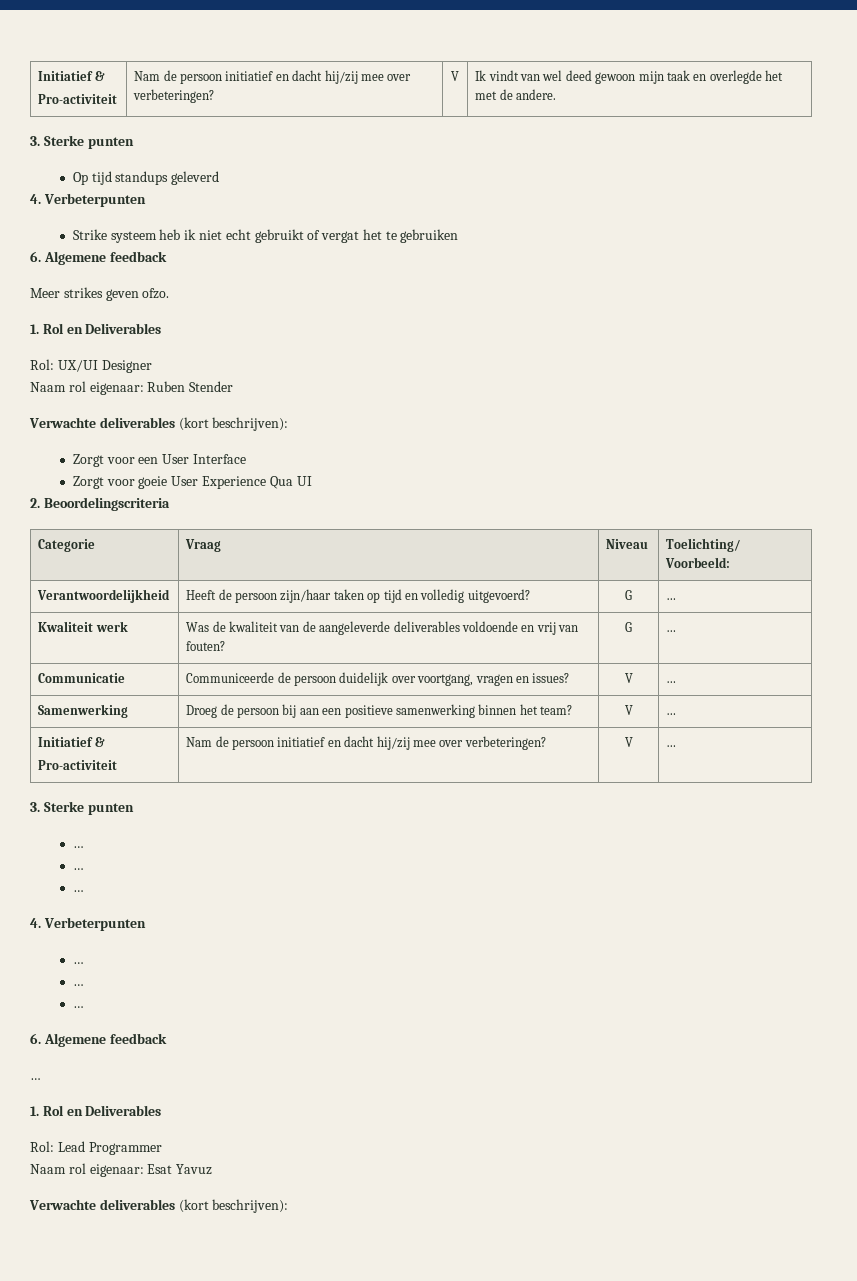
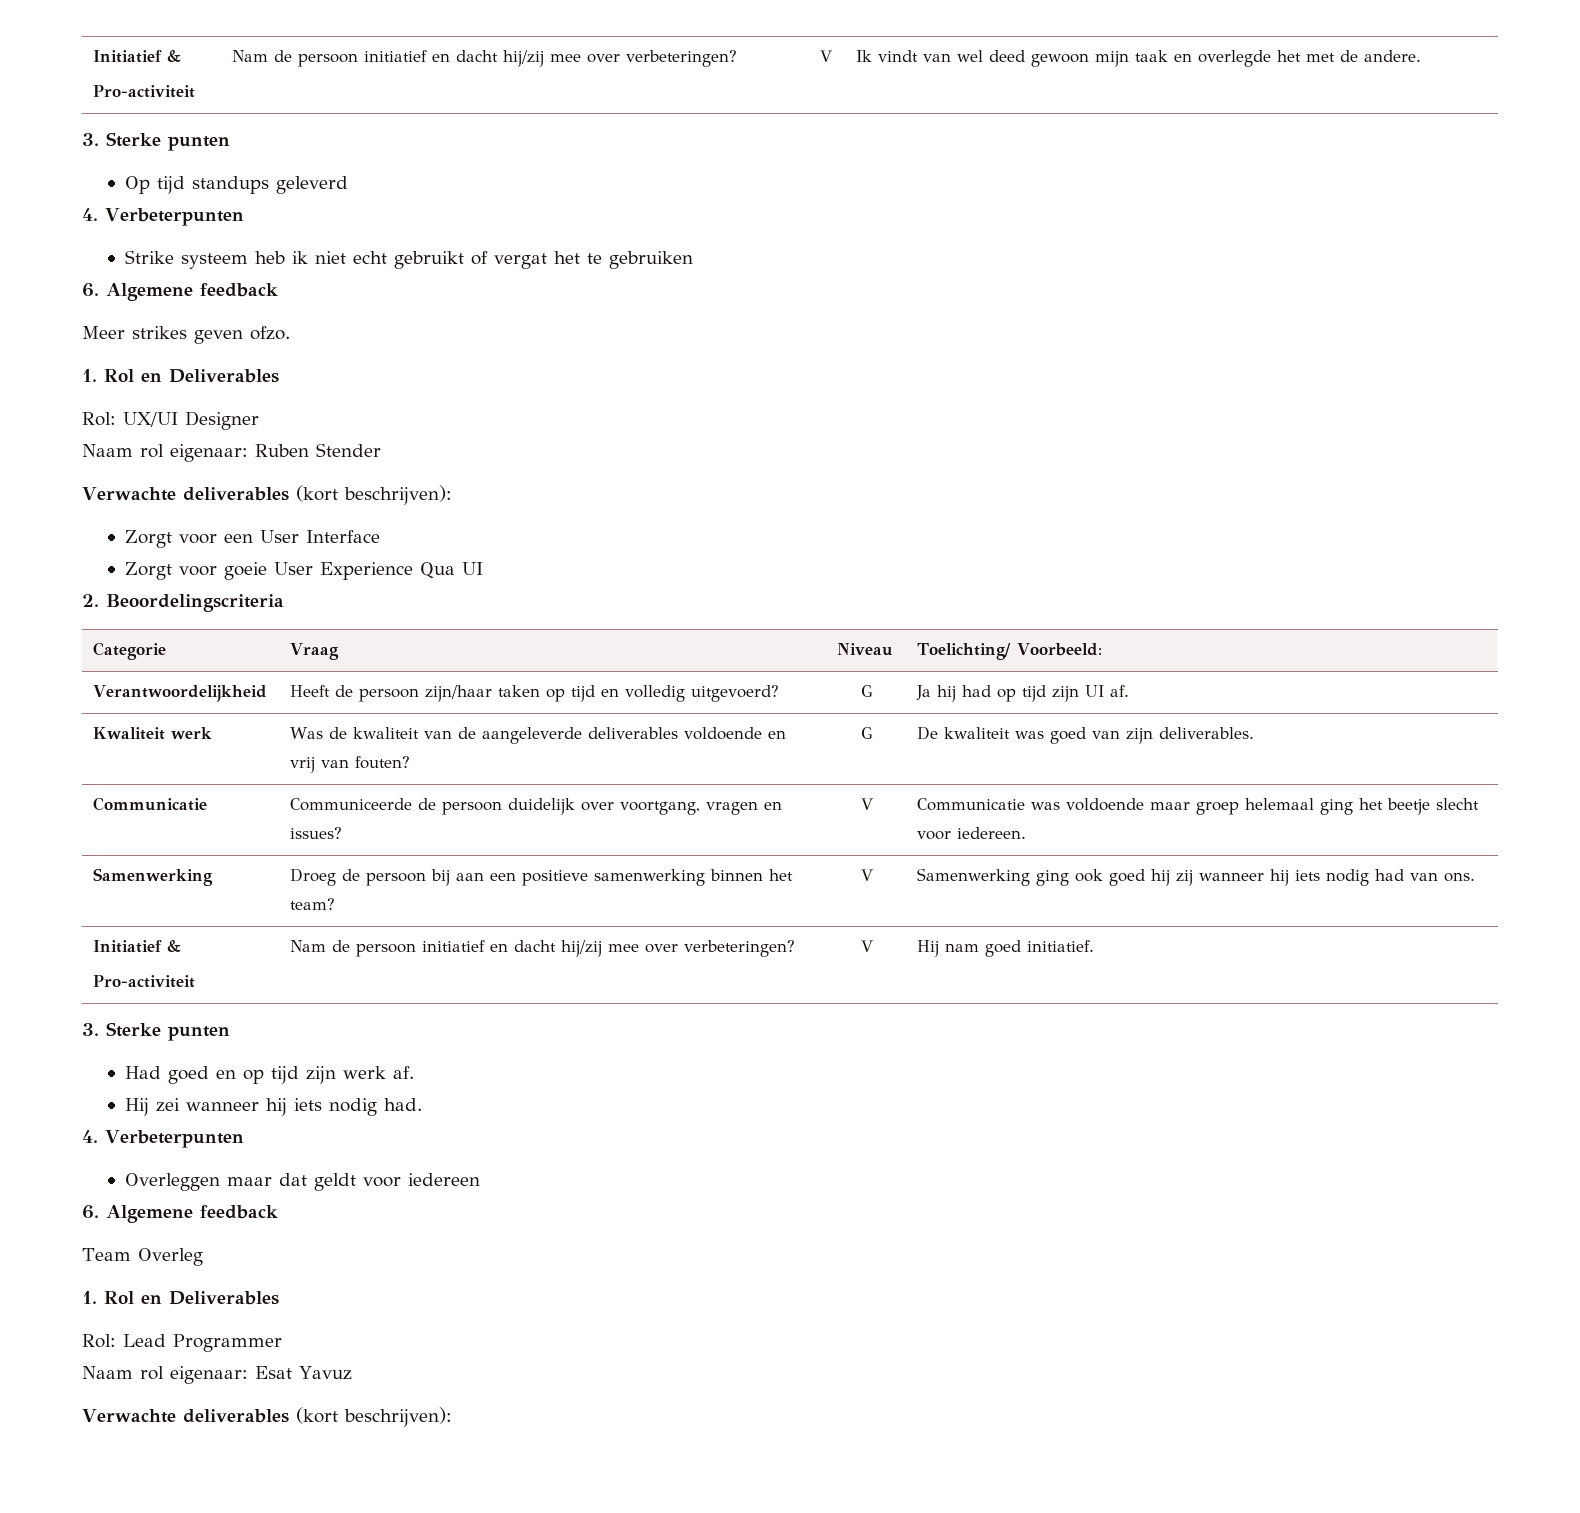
- Verantwoordelijkheid | Heeft de persoon zijn/haar taken op tijd en volledig uitgevoerd? | G | …
+ Verantwoordelijkheid | Heeft de persoon zijn/haar taken op tijd en volledig uitgevoerd? | G | Ja hij had op tijd zijn UI af.
- Kwaliteit werk | Was de kwaliteit van de aangeleverde deliverables voldoende en vrij van fouten? | G | …
+ Kwaliteit werk | Was de kwaliteit van de aangeleverde deliverables voldoende en vrij van fouten? | G | De kwaliteit was goed van zijn deliverables.
- Communicatie | Communiceerde de persoon duidelijk over voortgang, vragen en issues? | V | …
+ Communicatie | Communiceerde de persoon duidelijk over voortgang, vragen en issues? | V | Communicatie was voldoende maar groep helemaal ging het beetje slecht voor iedereen.
- Samenwerking | Droeg de persoon bij aan een positieve samenwerking binnen het team? | V | …
+ Samenwerking | Droeg de persoon bij aan een positieve samenwerking binnen het team? | V | Samenwerking ging ook goed hij zij wanneer hij iets nodig had van ons.
  Initiatief &
- Pro-activiteit | Nam de persoon initiatief en dacht hij/zij mee over verbeteringen? | V | …
+ Pro-activiteit | Nam de persoon initiatief en dacht hij/zij mee over verbeteringen? | V | Hij nam goed initiatief.
  3. Sterke punten
- …
- …
- …
+ Had goed en op tijd zijn werk af.
+ Hij zei wanneer hij iets nodig had.
  4. Verbeterpunten
- …
- …
- …
+ Overleggen maar dat geldt voor iedereen
  6. Algemene feedback
- …
+ Team Overleg

